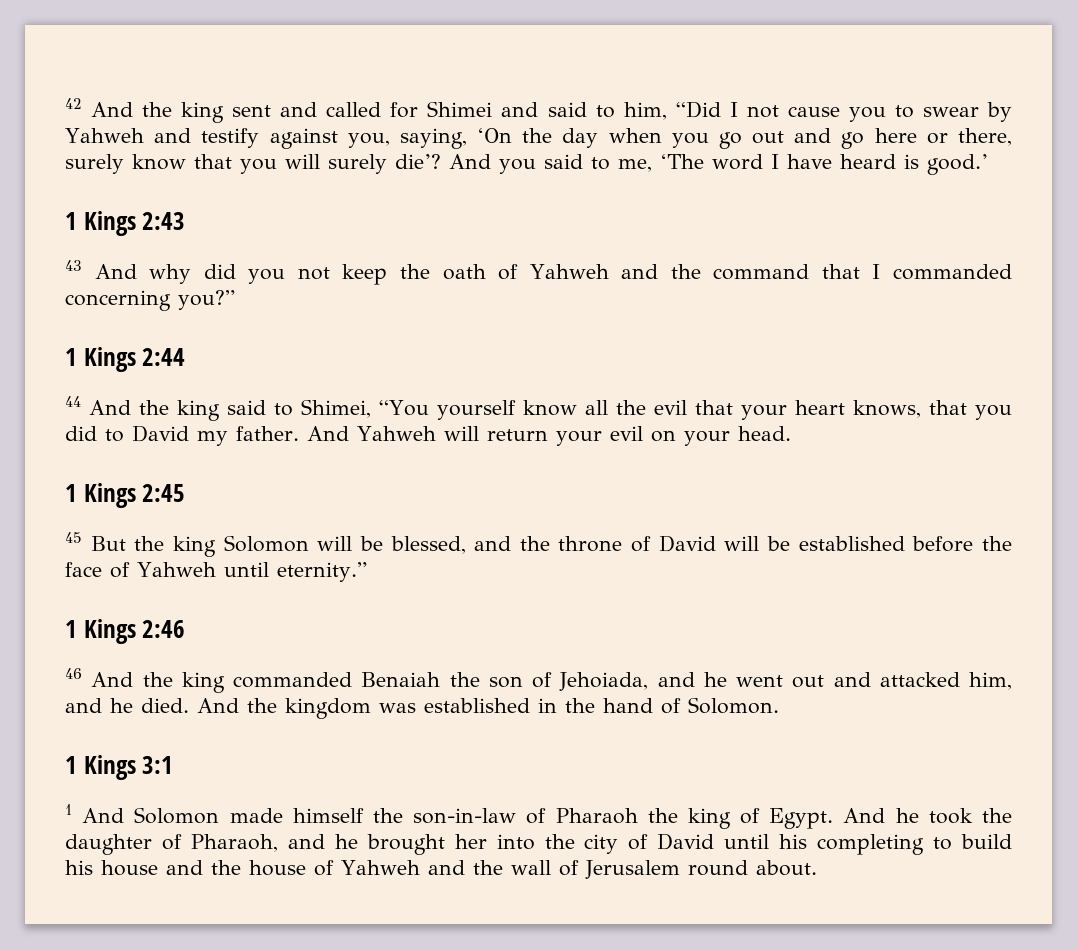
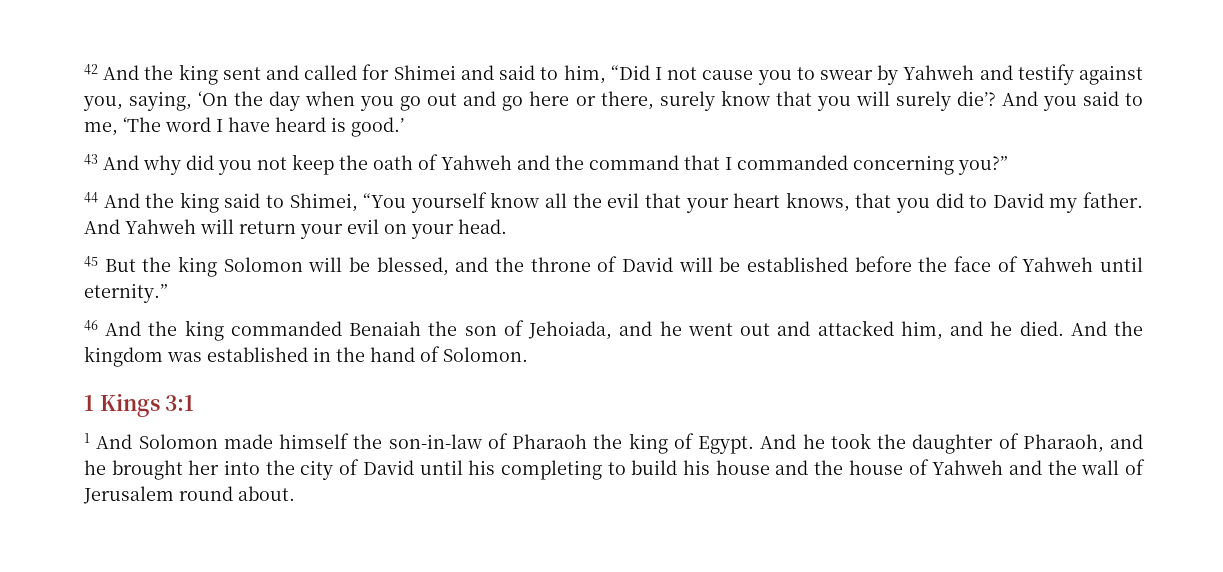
- 1 Kings 2:43
- 1 Kings 2:44
- 1 Kings 2:45
- 1 Kings 2:46

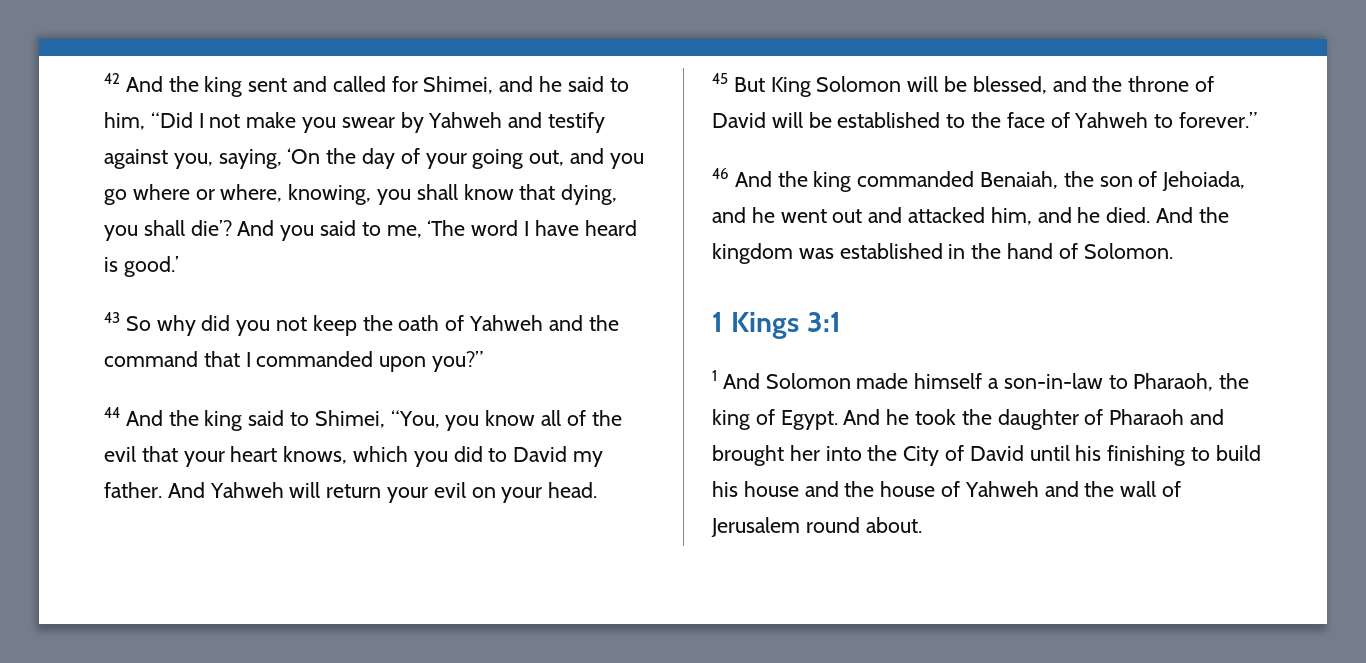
- 42 And the king sent and called for Shimei and said to him, “Did I not cause you to swear by Yahweh and testify against you, saying, ‘On the day when you go out and go here or there, surely know that you will surely die’?
+ 42 And the king sent and called for Shimei, and he said to him, “Did I not make you swear by Yahweh and testify against you, saying, ‘On the day of your going out, and you go where or where, knowing, you shall know that dying, you shall die’?
- 43 And why did you not keep the oath of Yahweh and the command that I commanded concerning you?”
+ 43 So why did you not keep the oath of Yahweh and the command that I commanded upon you?”
- 44 And the king said to Shimei, “You yourself know all the evil that your heart knows, that you did to David my father.
+ 44 And the king said to Shimei, “You, you know all of the evil that your heart knows, which you did to David my father.
- 45 But the king Solomon will be blessed, and the throne of David will be established before the face of Yahweh until eternity.”
+ 45 But King Solomon will be blessed, and the throne of David will be established to the face of Yahweh to forever.”
- 46 And the king commanded Benaiah the son of Jehoiada, and he went out and attacked him, and he died.
+ 46 And the king commanded Benaiah, the son of Jehoiada, and he went out and attacked him, and he died.
- 1 And Solomon made himself the son-in-law of Pharaoh the king of Egypt.
+ 1 And Solomon made himself a son-in-law to Pharaoh, the king of Egypt.
- And he took the daughter of Pharaoh, and he brought her into the city of David until his completing to build his house and the house of Yahweh and the wall of Jerusalem round about.
+ And he took the daughter of Pharaoh and brought her into the City of David until his finishing to build his house and the house of Yahweh and the wall of Jerusalem round about.

